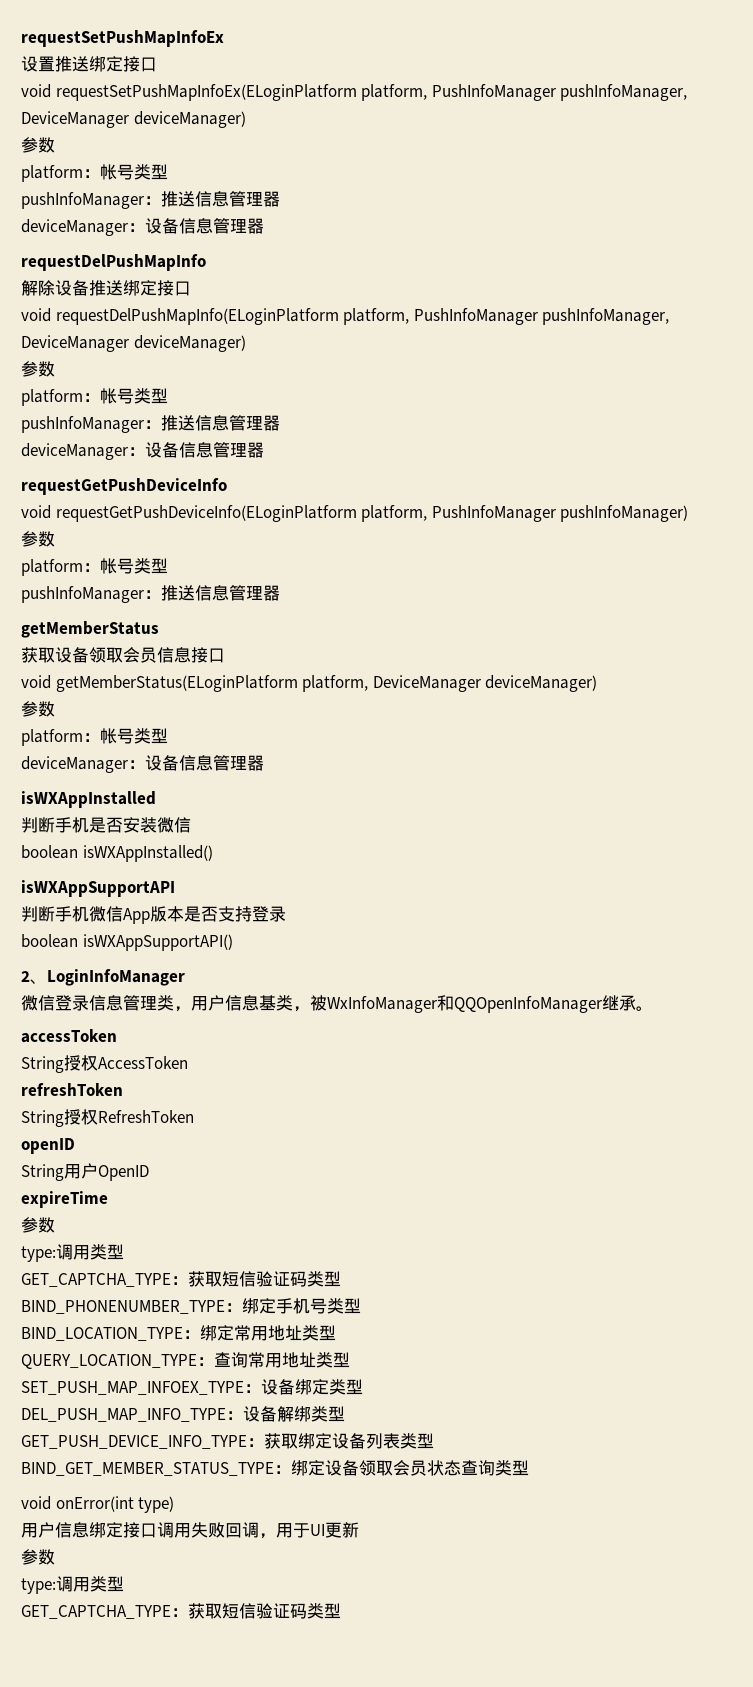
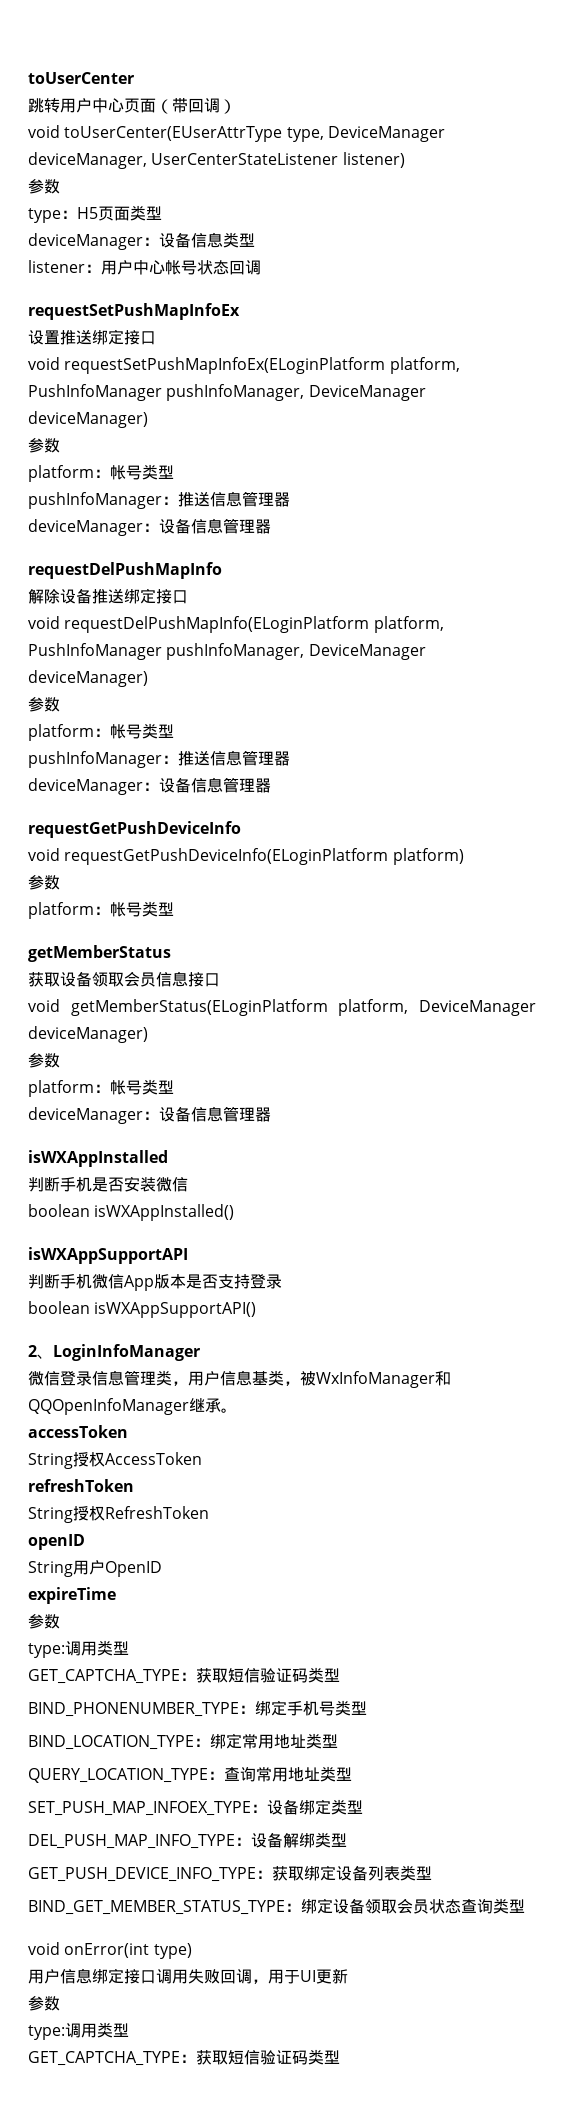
+ toUserCenter
+ 跳转用户中心页面（带回调）
+ void toUserCenter(EUserAttrType type, DeviceManager deviceManager, UserCenterStateListener listener)
+ 参数
+ type：H5页面类型
+ deviceManager：设备信息类型
+ listener：用户中心帐号状态回调
- void requestGetPushDeviceInfo(ELoginPlatform platform, PushInfoManager pushInfoManager)
+ void requestGetPushDeviceInfo(ELoginPlatform platform)
  参数
  platform：帐号类型
- pushInfoManager：推送信息管理器

